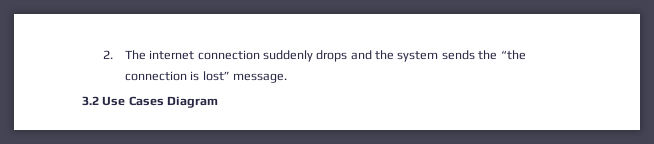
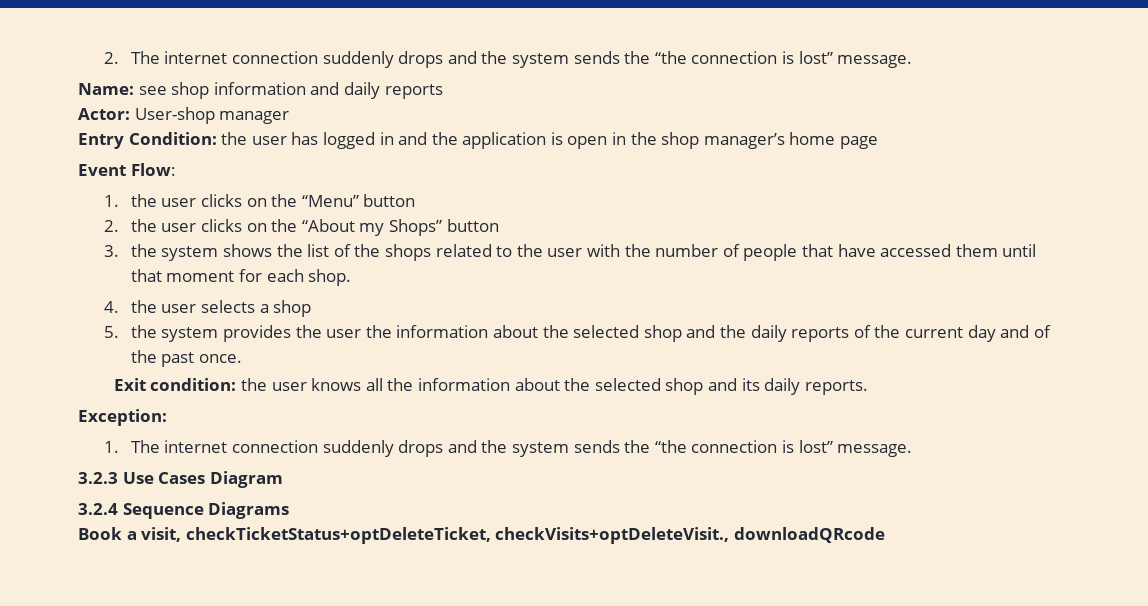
- 3.2 Use Cases Diagram
+ Name: see shop information and daily reports
+ Actor: User-shop manager
+ Entry Condition: the user has logged in and the application is open in the shop manager’s home page
+ Event Flow:
+ 1. the user clicks on the “Menu” button
+ 2. the user clicks on the “About my Shops” button
+ 3. the system shows the list of the shops related to the user with the number of people that have accessed them until that moment for each shop.
+ 4. the user selects a shop
+ 5. the system provides the user the information about the selected shop and the daily reports of the current day and of the past once.
+ Exit condition: the user knows all the information about the selected shop and its daily reports.
+ Exception:
+ 1. The internet connection suddenly drops and the system sends the “the connection is lost” message.
+ 3.2.3 Use Cases Diagram
+ 3.2.4 Sequence Diagrams
+ Book a visit, checkTicketStatus+optDeleteTicket, checkVisits+optDeleteVisit., downloadQRcode

